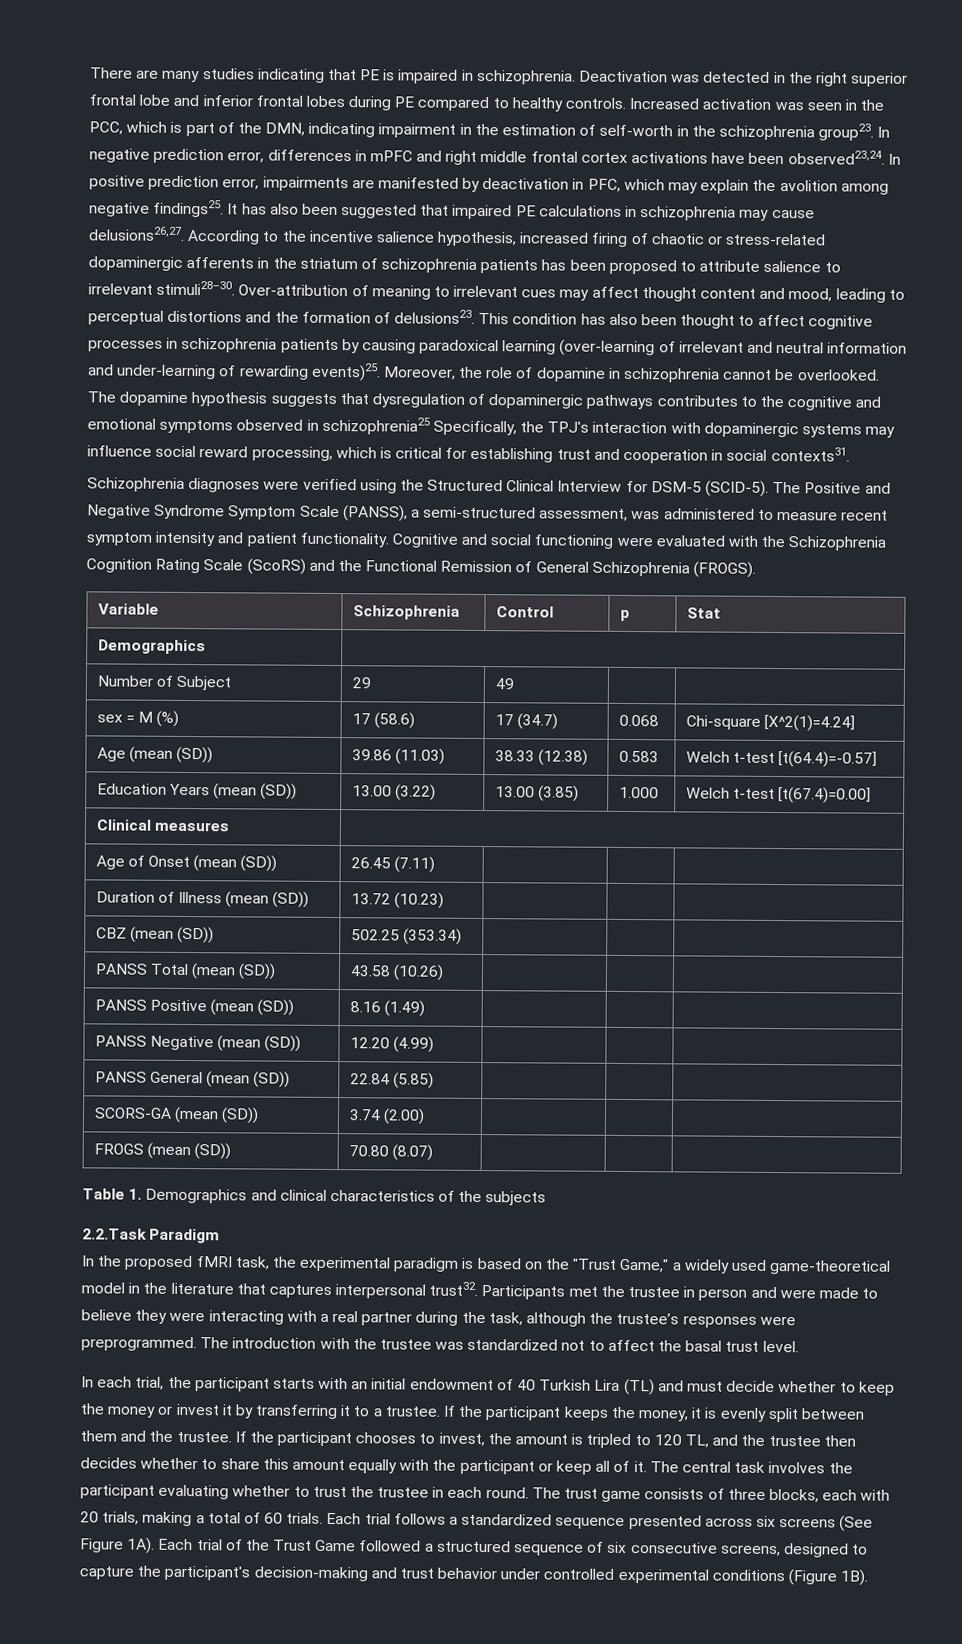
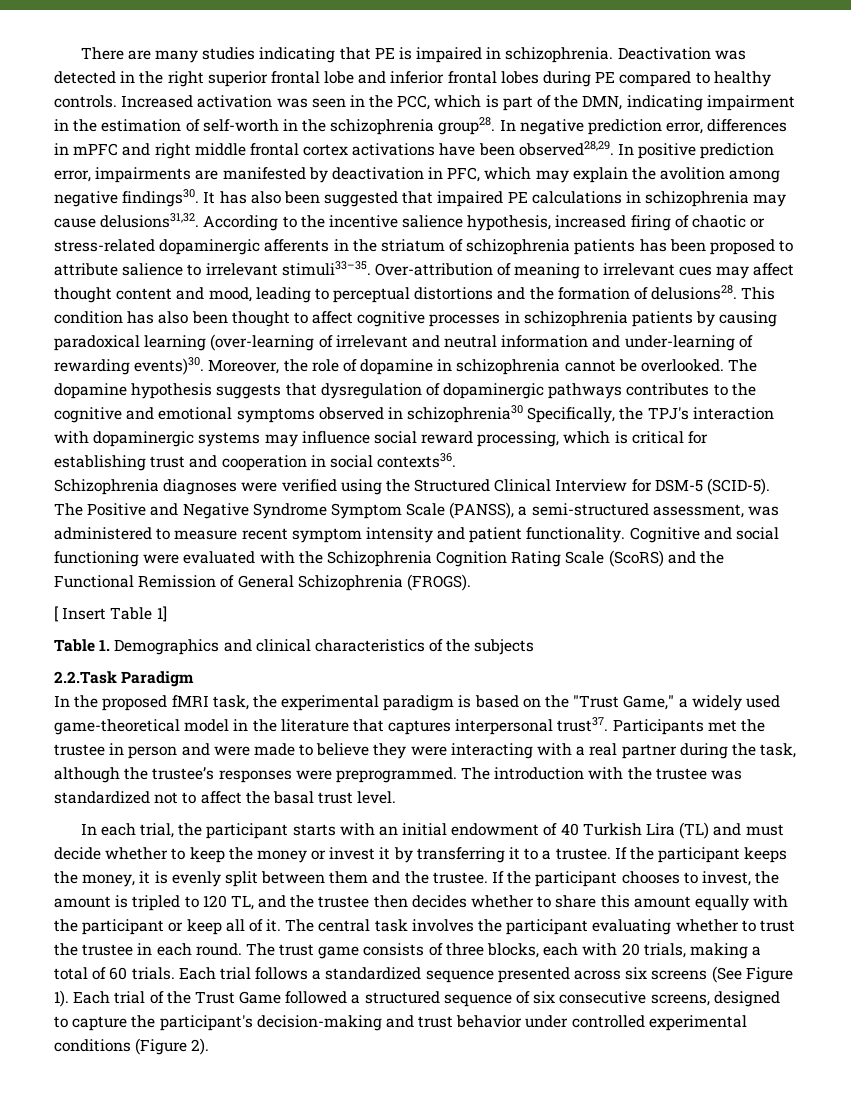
- Increased activation was seen in the PCC, which is part of the DMN, indicating impairment in the estimation of self-worth in the schizophrenia group23.
+ Increased activation was seen in the PCC, which is part of the DMN, indicating impairment in the estimation of self-worth in the schizophrenia group28.
- In negative prediction error, differences in mPFC and right middle frontal cortex activations have been observed23,24.
+ In negative prediction error, differences in mPFC and right middle frontal cortex activations have been observed28,29.
- In positive prediction error, impairments are manifested by deactivation in PFC, which may explain the avolition among negative findings25.
+ In positive prediction error, impairments are manifested by deactivation in PFC, which may explain the avolition among negative findings30.
- It has also been suggested that impaired PE calculations in schizophrenia may cause delusions26,27.
+ It has also been suggested that impaired PE calculations in schizophrenia may cause delusions31,32.
- According to the incentive salience hypothesis, increased firing of chaotic or stress-related dopaminergic afferents in the striatum of schizophrenia patients has been proposed to attribute salience to irrelevant stimuli28–30.
+ According to the incentive salience hypothesis, increased firing of chaotic or stress-related dopaminergic afferents in the striatum of schizophrenia patients has been proposed to attribute salience to irrelevant stimuli33–35.
- Over-attribution of meaning to irrelevant cues may affect thought content and mood, leading to perceptual distortions and the formation of delusions23.
+ Over-attribution of meaning to irrelevant cues may affect thought content and mood, leading to perceptual distortions and the formation of delusions28.
- This condition has also been thought to affect cognitive processes in schizophrenia patients by causing paradoxical learning (over-learning of irrelevant and neutral information and under-learning of rewarding events)25.
+ This condition has also been thought to affect cognitive processes in schizophrenia patients by causing paradoxical learning (over-learning of irrelevant and neutral information and under-learning of rewarding events)30.
- The dopamine hypothesis suggests that dysregulation of dopaminergic pathways contributes to the cognitive and emotional symptoms observed in schizophrenia25 Specifically, the TPJ's interaction with dopaminergic systems may influence social reward processing, which is critical for establishing trust and cooperation in social contexts31.
+ The dopamine hypothesis suggests that dysregulation of dopaminergic pathways contributes to the cognitive and emotional symptoms observed in schizophrenia30 Specifically, the TPJ's interaction with dopaminergic systems may influence social reward processing, which is critical for establishing trust and cooperation in social contexts36.
- Variable | Schizophrenia | Control | p | Stat
- Demographics |
- Number of Subject | 29 | 49 | |
- sex = M (%) | 17 (58.6) | 17 (34.7) | 0.068 | Chi-square [X^2(1)=4.24]
- Age (mean (SD)) | 39.86 (11.03) | 38.33 (12.38) | 0.583 | Welch t-test [t(64.4)=-0.57]
- Education Years (mean (SD)) | 13.00 (3.22) | 13.00 (3.85) | 1.000 | Welch t-test [t(67.4)=0.00]
- Clinical measures |
- Age of Onset (mean (SD)) | 26.45 (7.11) | | |
- Duration of Illness (mean (SD)) | 13.72 (10.23) | | |
- CBZ (mean (SD)) | 502.25 (353.34) | | |
- PANSS Total (mean (SD)) | 43.58 (10.26) | | |
- PANSS Positive (mean (SD)) | 8.16 (1.49) | | |
- PANSS Negative (mean (SD)) | 12.20 (4.99) | | |
- PANSS General (mean (SD)) | 22.84 (5.85) | | |
- SCORS-GA (mean (SD)) | 3.74 (2.00) | | |
- FROGS (mean (SD)) | 70.80 (8.07) | | |
+ [ Insert Table 1]
- In the proposed fMRI task, the experimental paradigm is based on the "Trust Game," a widely used game-theoretical model in the literature that captures interpersonal trust32.
+ In the proposed fMRI task, the experimental paradigm is based on the "Trust Game," a widely used game-theoretical model in the literature that captures interpersonal trust37.
- Each trial follows a standardized sequence presented across six screens (See Figure 1A).
+ Each trial follows a standardized sequence presented across six screens (See Figure 1).
- Each trial of the Trust Game followed a structured sequence of six consecutive screens, designed to capture the participant's decision-making and trust behavior under controlled experimental conditions (Figure 1B).
+ Each trial of the Trust Game followed a structured sequence of six consecutive screens, designed to capture the participant's decision-making and trust behavior under controlled experimental conditions (Figure 2).

